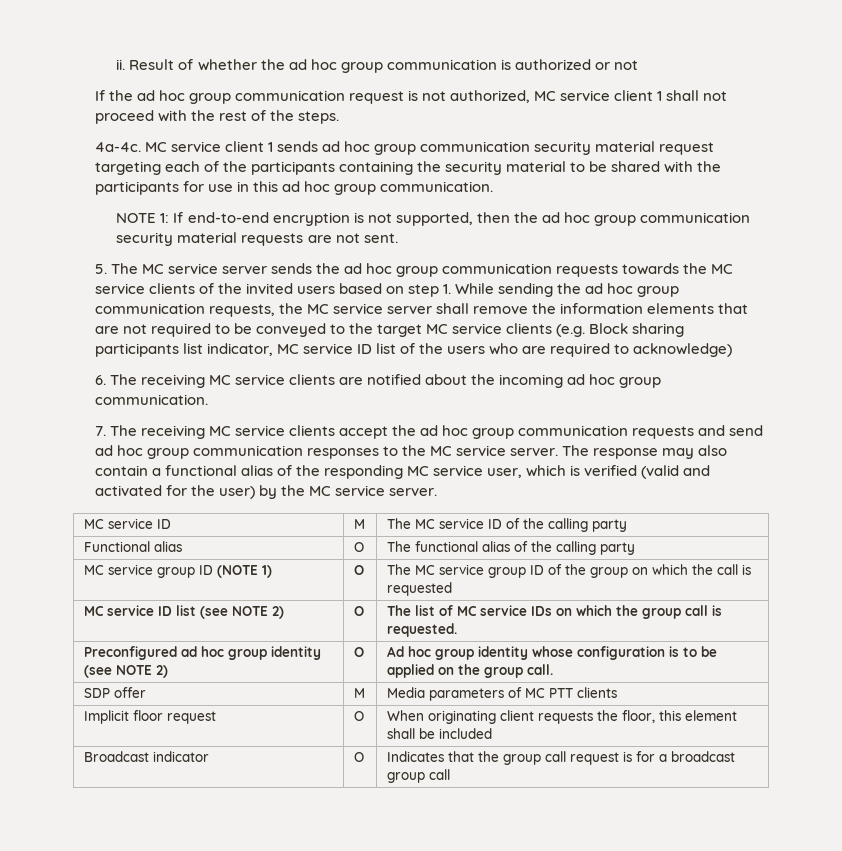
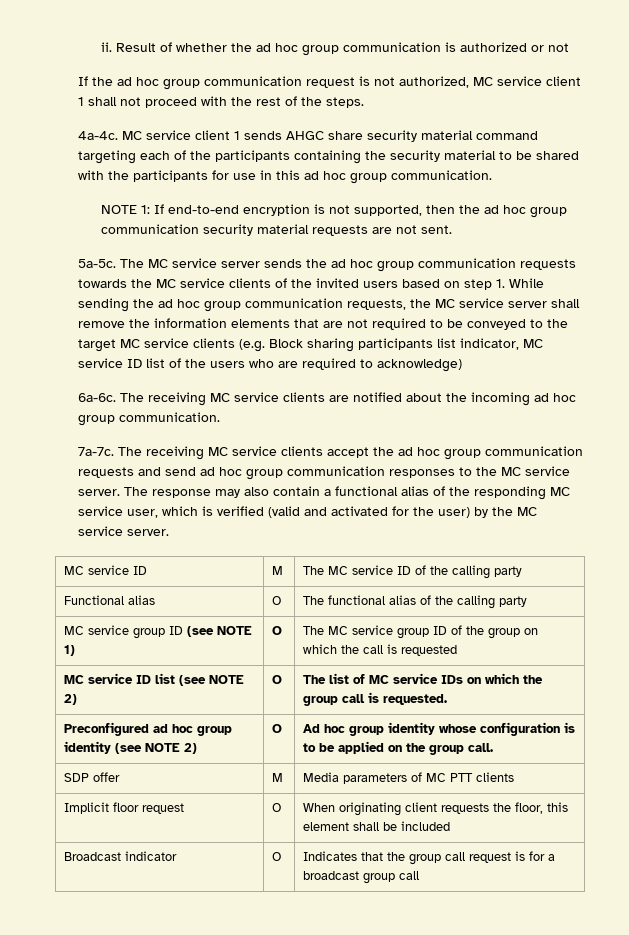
- MC service client 1 sends ad hoc group communication security material request targeting each of the participants containing the security material to be shared with the participants for use in this ad hoc group communication.
+ MC service client 1 sends AHGC share security material command targeting each of the participants containing the security material to be shared with the participants for use in this ad hoc group communication.
- 5. The MC service server sends the ad hoc group communication requests towards the MC service clients of the invited users based on step 1. While sending the ad hoc group communication requests, the MC service server shall remove the information elements that are not required to be conveyed to the target MC service clients (e.g. Block sharing participants list indicator, MC service ID list of the users who are required to acknowledge)
+ 5a-5c. The MC service server sends the ad hoc group communication requests towards the MC service clients of the invited users based on step 1. While sending the ad hoc group communication requests, the MC service server shall remove the information elements that are not required to be conveyed to the target MC service clients (e.g. Block sharing participants list indicator, MC service ID list of the users who are required to acknowledge)
- 6. The receiving MC service clients are notified about the incoming ad hoc group communication.
+ 6a-6c. The receiving MC service clients are notified about the incoming ad hoc group communication.
- 7. The receiving MC service clients accept the ad hoc group communication requests and send ad hoc group communication responses to the MC service server.
+ 7a-7c. The receiving MC service clients accept the ad hoc group communication requests and send ad hoc group communication responses to the MC service server.
- MC service group ID (NOTE 1) | O | The MC service group ID of the group on which the call is requested
+ MC service group ID (see NOTE 1) | O | The MC service group ID of the group on which the call is requested

